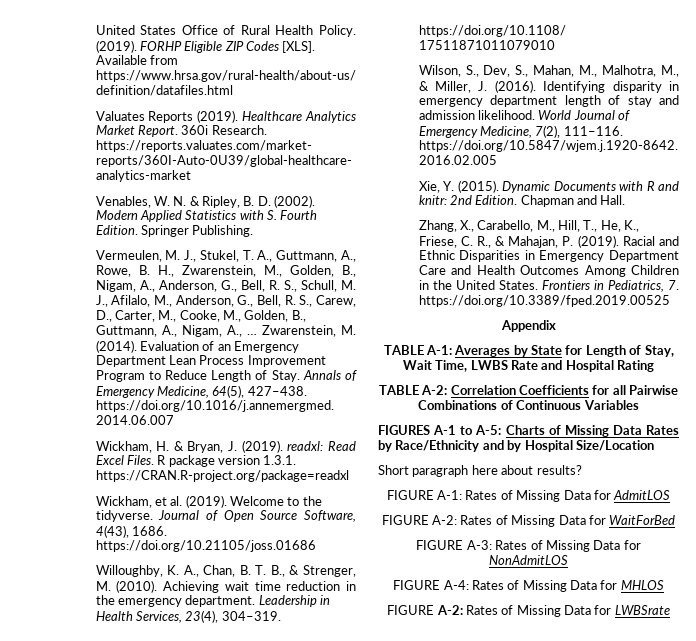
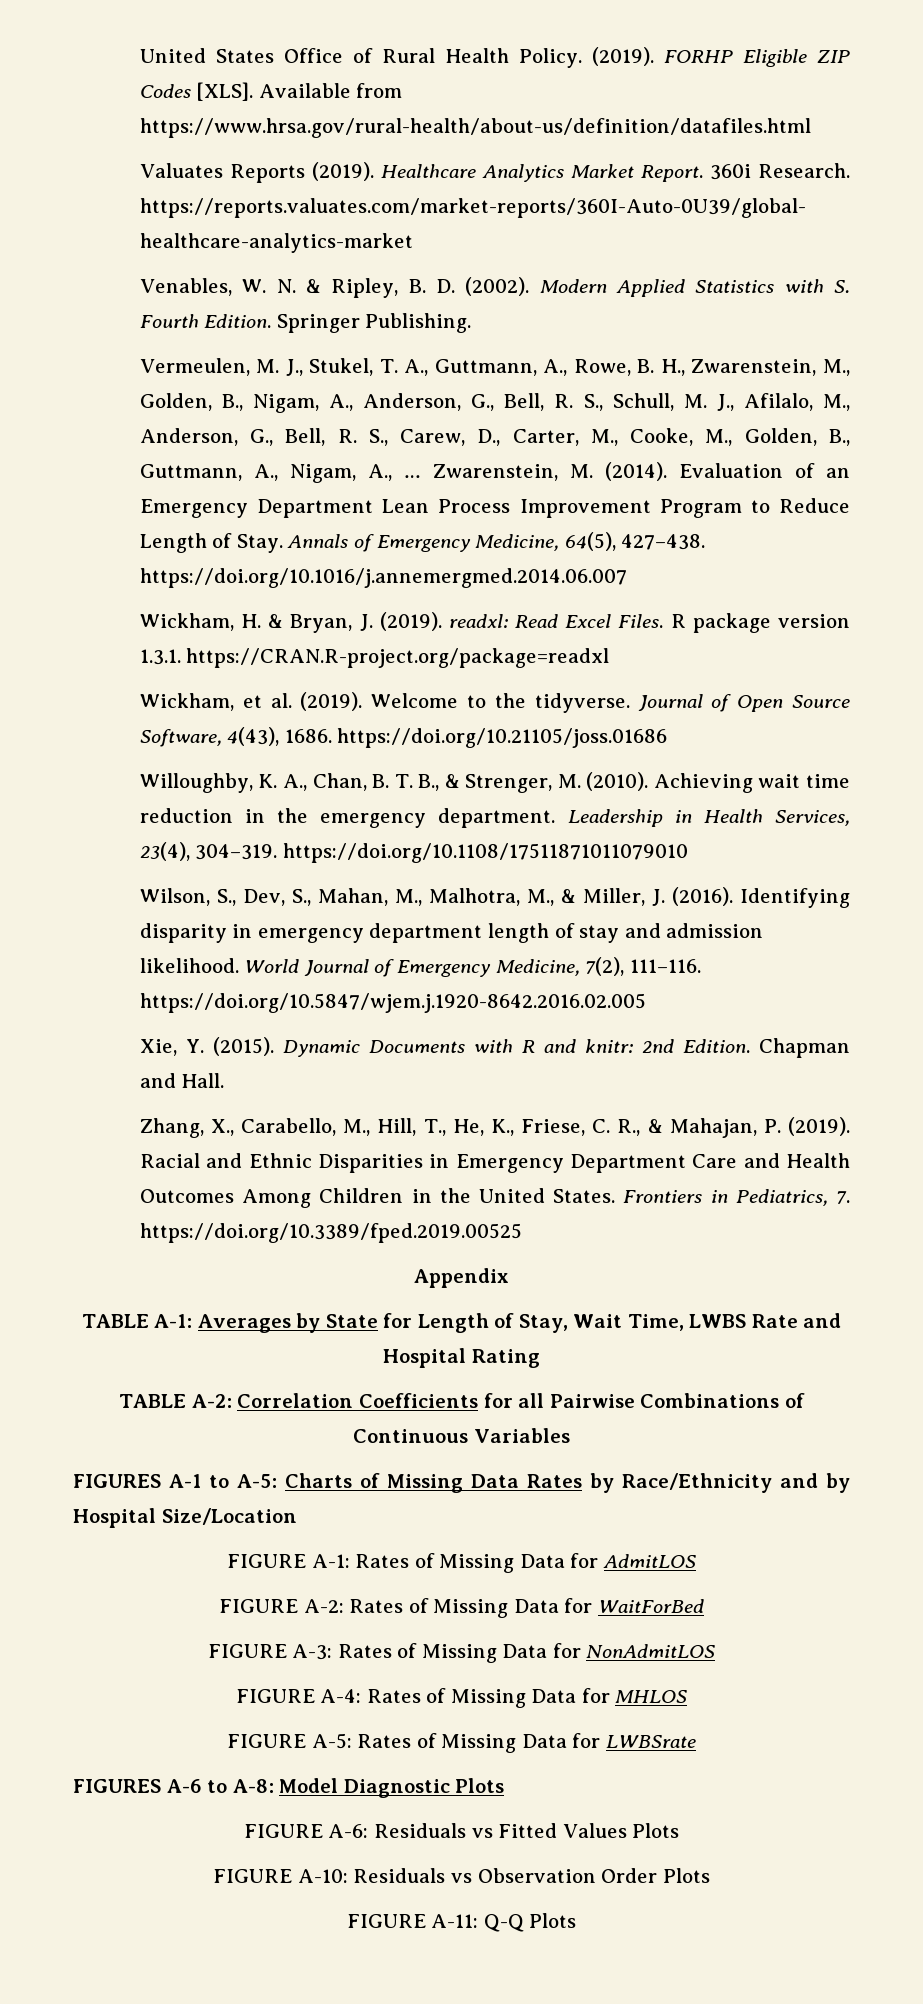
- Short paragraph here about results?
- FIGURE A-2: Rates of Missing Data for LWBSrate
+ FIGURE A-5: Rates of Missing Data for LWBSrate
+ FIGURES A-6 to A-8: Model Diagnostic Plots
+ FIGURE A-6: Residuals vs Fitted Values Plots
+ FIGURE A-10: Residuals vs Observation Order Plots
+ FIGURE A-11: Q-Q Plots

